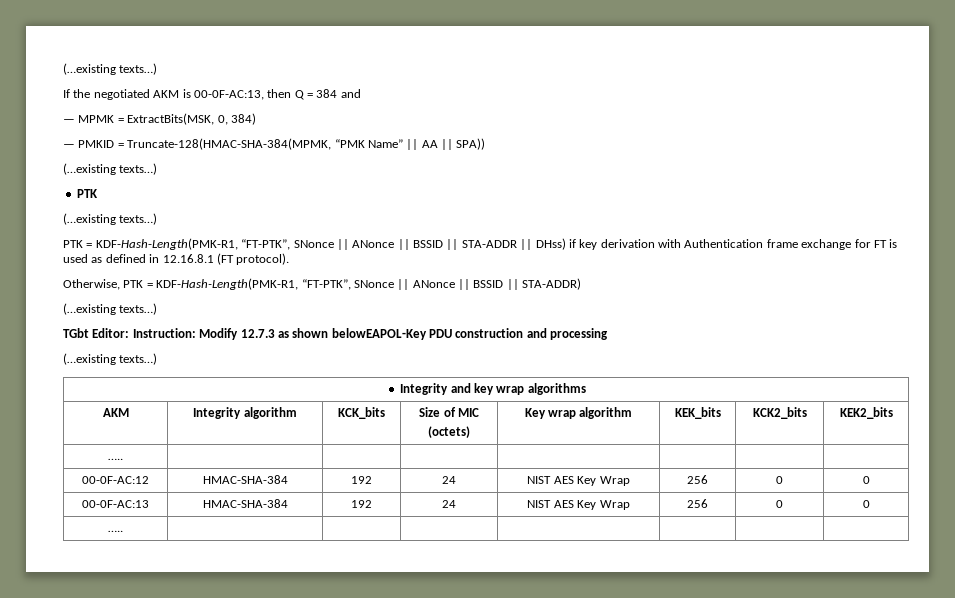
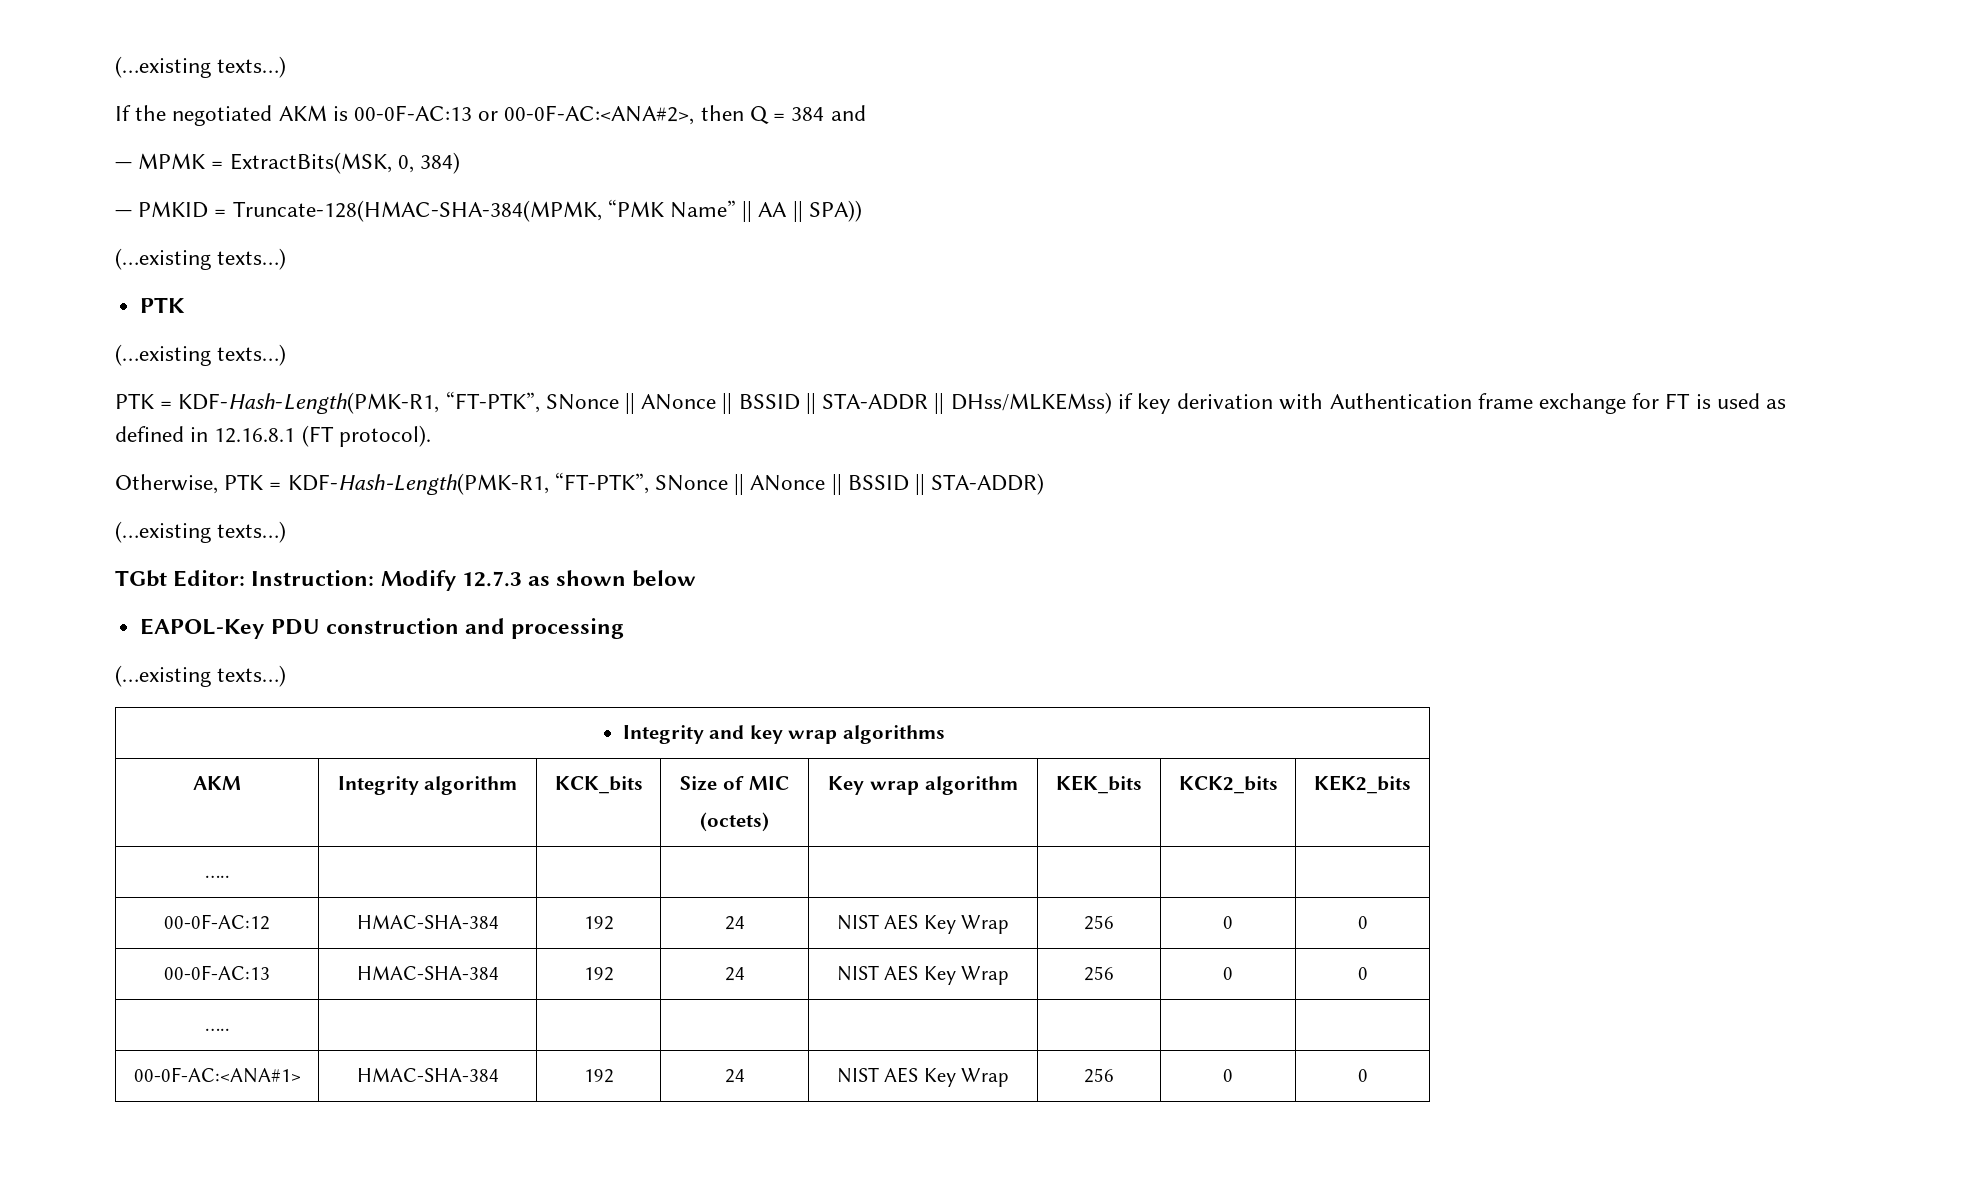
- If the negotiated AKM is 00-0F-AC:13, then Q = 384 and
+ If the negotiated AKM is 00-0F-AC:13 or 00-0F-AC:<ANA#2>, then Q = 384 and
- PTK = KDF-Hash-Length(PMK-R1, “FT-PTK”, SNonce || ANonce || BSSID || STA-ADDR || DHss) if key derivation with Authentication frame exchange for FT is used as defined in 12.16.8.1 (FT protocol).
+ PTK = KDF-Hash-Length(PMK-R1, “FT-PTK”, SNonce || ANonce || BSSID || STA-ADDR || DHss/MLKEMss) if key derivation with Authentication frame exchange for FT is used as defined in 12.16.8.1 (FT protocol).
- TGbt Editor: Instruction: Modify 12.7.3 as shown belowEAPOL-Key PDU construction and processing
+ TGbt Editor: Instruction: Modify 12.7.3 as shown below
+ EAPOL-Key PDU construction and processing
+ 00-0F-AC:<ANA#1> | HMAC-SHA-384 | 192 | 24 | NIST AES Key Wrap | 256 | 0 | 0

